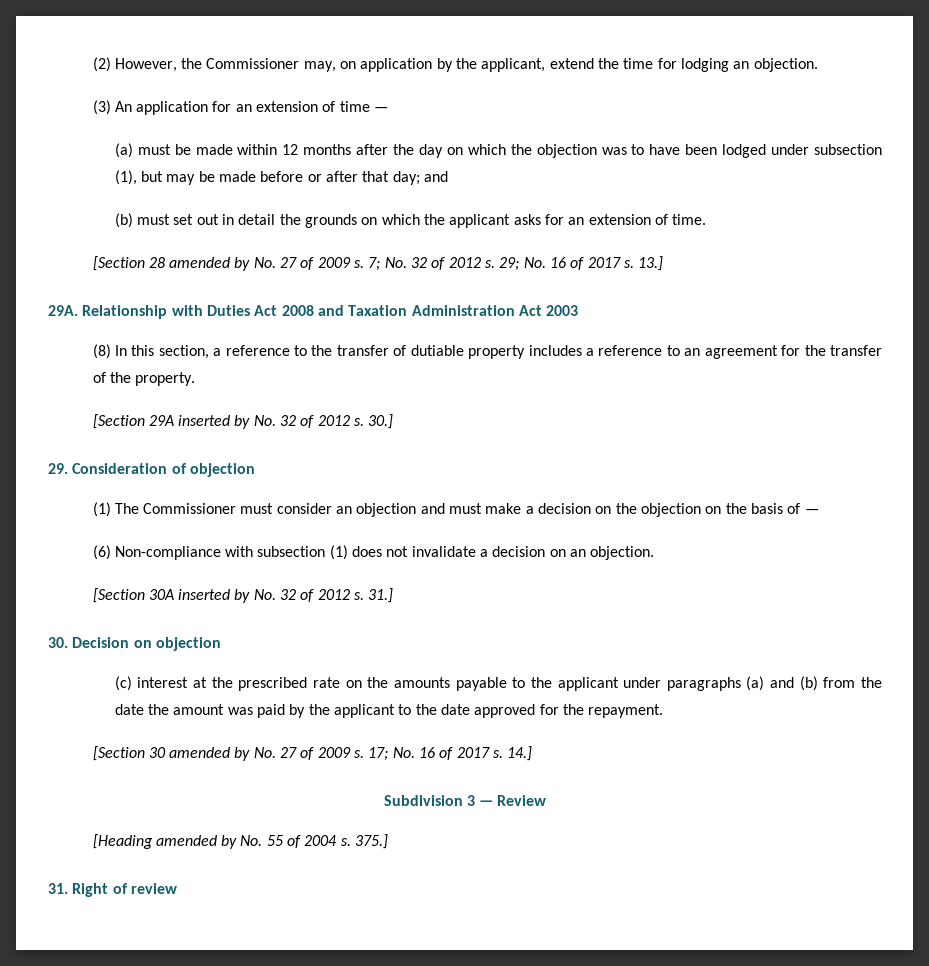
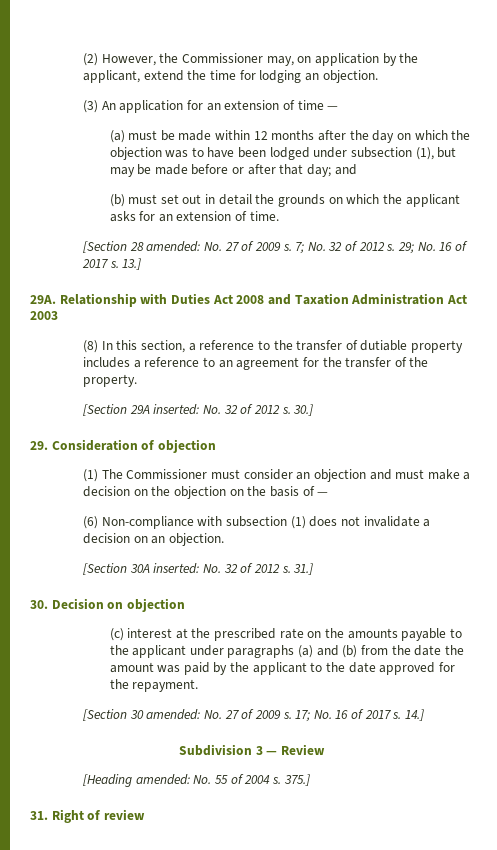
- [Section 28 amended by No. 27 of 2009 s.
+ [Section 28 amended: No. 27 of 2009 s.
- [Section 29A inserted by No. 32 of 2012 s.
+ [Section 29A inserted: No. 32 of 2012 s.
- [Section 30A inserted by No. 32 of 2012 s.
+ [Section 30A inserted: No. 32 of 2012 s.
- [Section 30 amended by No. 27 of 2009 s.
+ [Section 30 amended: No. 27 of 2009 s.
- [Heading amended by No. 55 of 2004 s.
+ [Heading amended: No. 55 of 2004 s.

